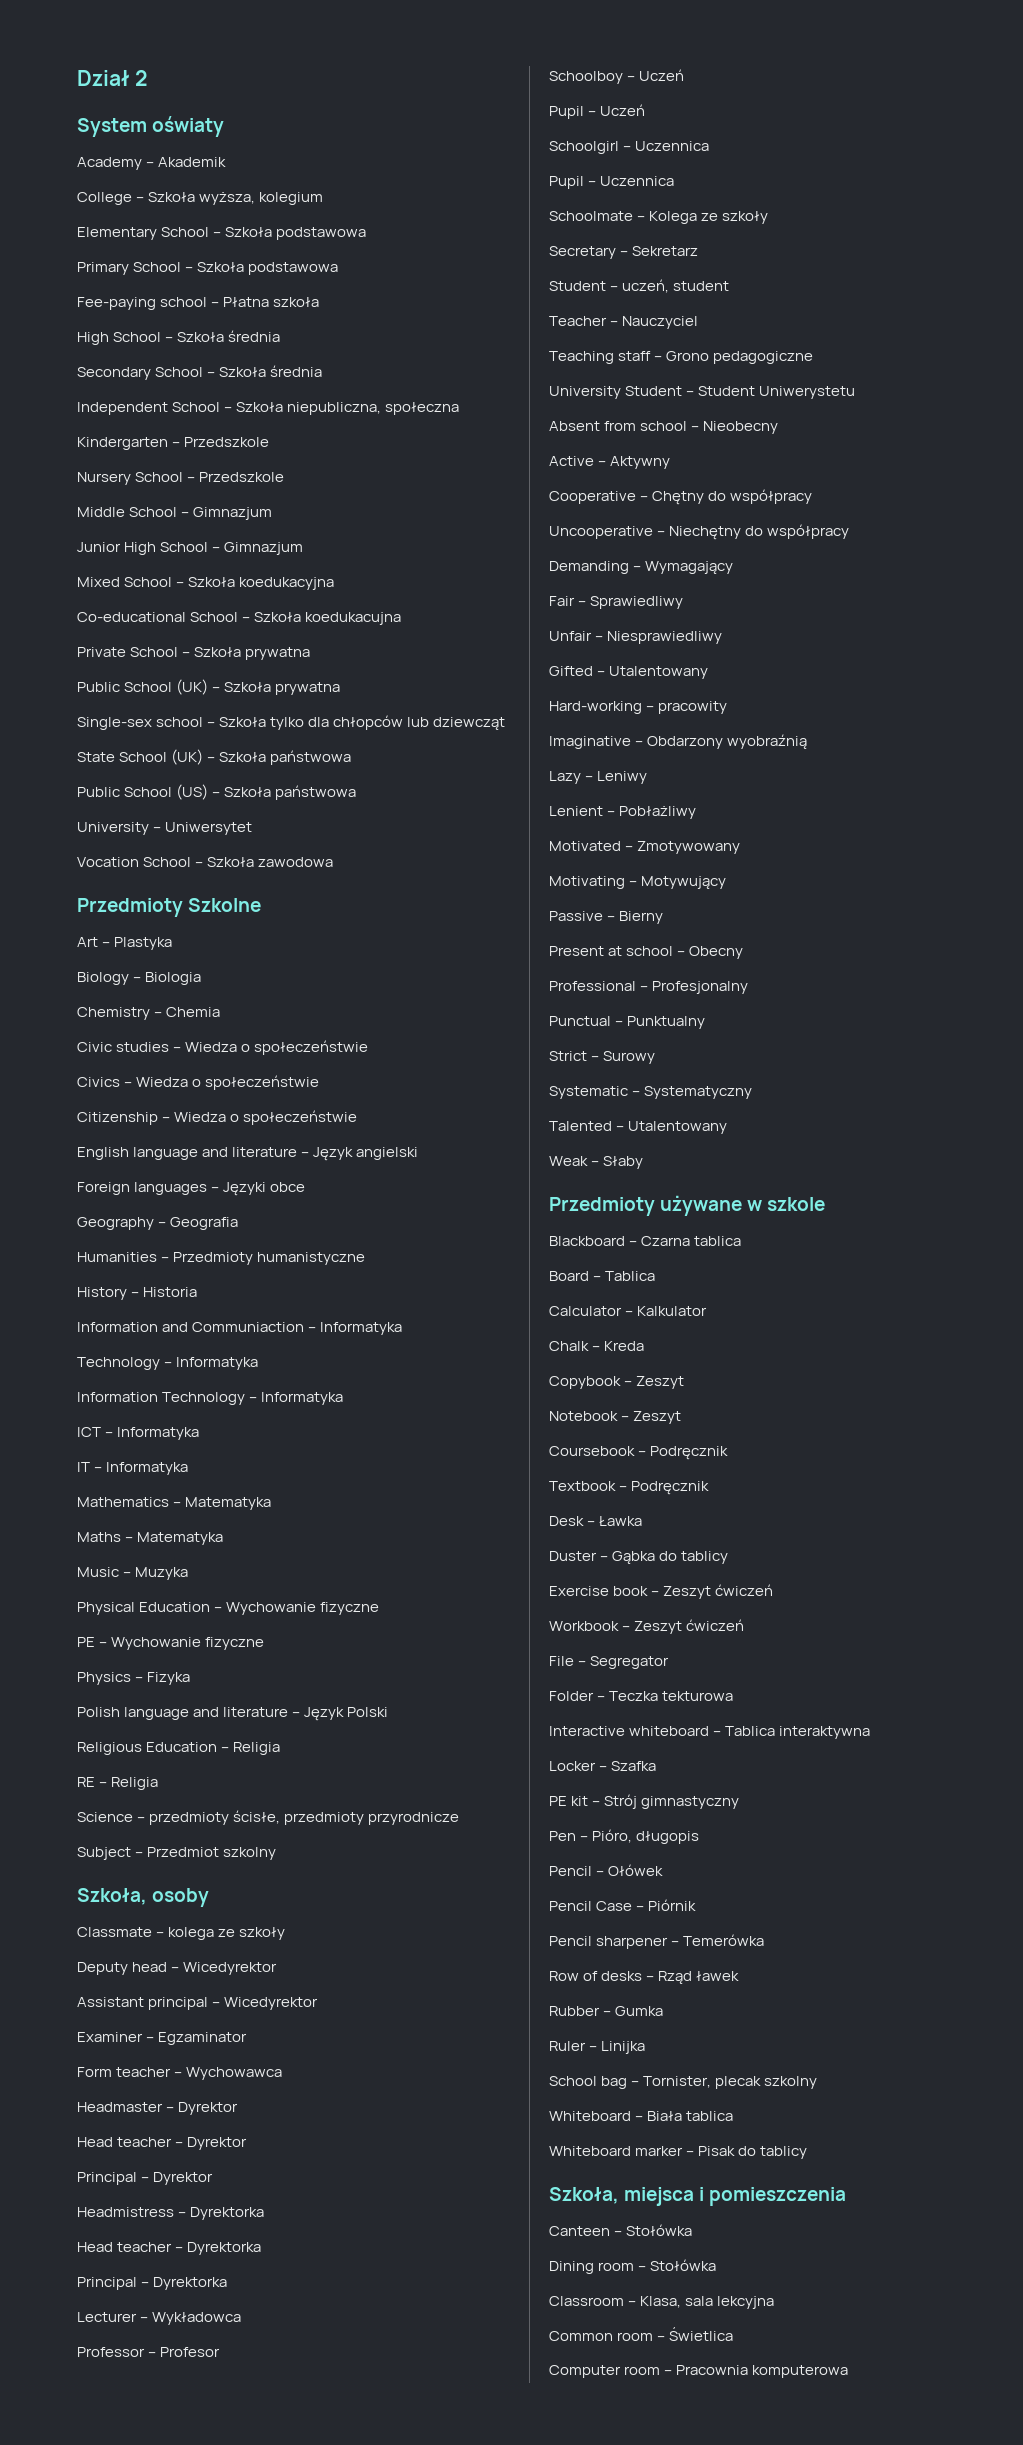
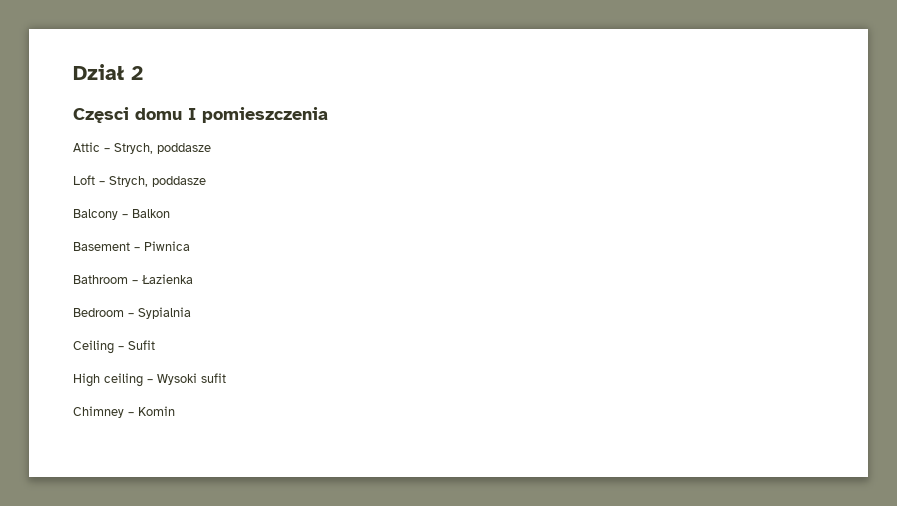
- System oświaty
- Academy – Akademik
- College – Szkoła wyższa, kolegium
- Elementary School – Szkoła podstawowa
- Primary School – Szkoła podstawowa
- Fee-paying school – Płatna szkoła
- High School – Szkoła średnia
- Secondary School – Szkoła średnia
- Independent School – Szkoła niepubliczna, społeczna
- Kindergarten – Przedszkole
- Nursery School – Przedszkole
- Middle School – Gimnazjum
- Junior High School – Gimnazjum
- Mixed School – Szkoła koedukacyjna
- Co-educational School – Szkoła koedukacujna
- Private School – Szkoła prywatna
- Public School (UK) – Szkoła prywatna
- Single-sex school – Szkoła tylko dla chłopców lub dziewcząt
- State School (UK) – Szkoła państwowa
- Public School (US) – Szkoła państwowa
- University – Uniwersytet
- Vocation School – Szkoła zawodowa
- Przedmioty Szkolne
- Art – Plastyka
- Biology – Biologia
- Chemistry – Chemia
- Civic studies – Wiedza o społeczeństwie
- Civics – Wiedza o społeczeństwie
- Citizenship – Wiedza o społeczeństwie
- English language and literature – Język angielski
- Foreign languages – Języki obce
- Geography – Geografia
- Humanities – Przedmioty humanistyczne
- History – Historia
- Information and Communiaction – Informatyka
- Technology – Informatyka
- Information Technology – Informatyka
- ICT – Informatyka
- IT – Informatyka
- Mathematics – Matematyka
- Maths – Matematyka
- Music – Muzyka
- Physical Education – Wychowanie fizyczne
- PE – Wychowanie fizyczne
- Physics – Fizyka
- Polish language and literature – Język Polski
- Religious Education – Religia
- RE – Religia
- Science – przedmioty ścisłe, przedmioty przyrodnicze
- Subject – Przedmiot szkolny
- Szkoła, osoby
- Classmate – kolega ze szkoły
- Deputy head – Wicedyrektor
- Assistant principal – Wicedyrektor
- Examiner – Egzaminator
- Form teacher – Wychowawca
- Headmaster – Dyrektor
- Head teacher – Dyrektor
- Principal – Dyrektor
- Headmistress – Dyrektorka
- Head teacher – Dyrektorka
- Principal – Dyrektorka
- Lecturer – Wykładowca
- Professor – Profesor
- Schoolboy – Uczeń
- Pupil – Uczeń
- Schoolgirl – Uczennica
- Pupil – Uczennica
- Schoolmate – Kolega ze szkoły
- Secretary – Sekretarz
- Student – uczeń, student
- Teacher – Nauczyciel
- Teaching staff – Grono pedagogiczne
- University Student – Student Uniwerystetu
- Absent from school – Nieobecny
- Active – Aktywny
- Cooperative – Chętny do współpracy
- Uncooperative – Niechętny do współpracy
- Demanding – Wymagający
- Fair – Sprawiedliwy
- Unfair – Niesprawiedliwy
- Gifted – Utalentowany
- Hard-working – pracowity
- Imaginative – Obdarzony wyobraźnią
- Lazy – Leniwy
- Lenient – Pobłażliwy
- Motivated – Zmotywowany
- Motivating – Motywujący
- Passive – Bierny
- Present at school – Obecny
- Professional – Profesjonalny
- Punctual – Punktualny
- Strict – Surowy
- Systematic – Systematyczny
- Talented – Utalentowany
- Weak – Słaby
- Przedmioty używane w szkole
- Blackboard – Czarna tablica
- Board – Tablica
- Calculator – Kalkulator
- Chalk – Kreda
- Copybook – Zeszyt
- Notebook – Zeszyt
- Coursebook – Podręcznik
- Textbook – Podręcznik
- Desk – Ławka
- Duster – Gąbka do tablicy
- Exercise book – Zeszyt ćwiczeń
- Workbook – Zeszyt ćwiczeń
- File – Segregator
- Folder – Teczka tekturowa
- Interactive whiteboard – Tablica interaktywna
- Locker – Szafka
- PE kit – Strój gimnastyczny
- Pen – Pióro, długopis
- Pencil – Ołówek
- Pencil Case – Piórnik
- Pencil sharpener – Temerówka
- Row of desks – Rząd ławek
- Rubber – Gumka
- Ruler – Linijka
- School bag – Tornister, plecak szkolny
- Whiteboard – Biała tablica
- Whiteboard marker – Pisak do tablicy
- Szkoła, miejsca i pomieszczenia
- Canteen – Stołówka
- Dining room – Stołówka
- Classroom – Klasa, sala lekcyjna
- Common room – Świetlica
- Computer room – Pracownia komputerowa
+ Częsci domu I pomieszczenia
+ Attic – Strych, poddasze
+ Loft – Strych, poddasze
+ Balcony – Balkon
+ Basement – Piwnica
+ Bathroom – Łazienka
+ Bedroom – Sypialnia
+ Ceiling – Sufit
+ High ceiling – Wysoki sufit
+ Chimney – Komin

